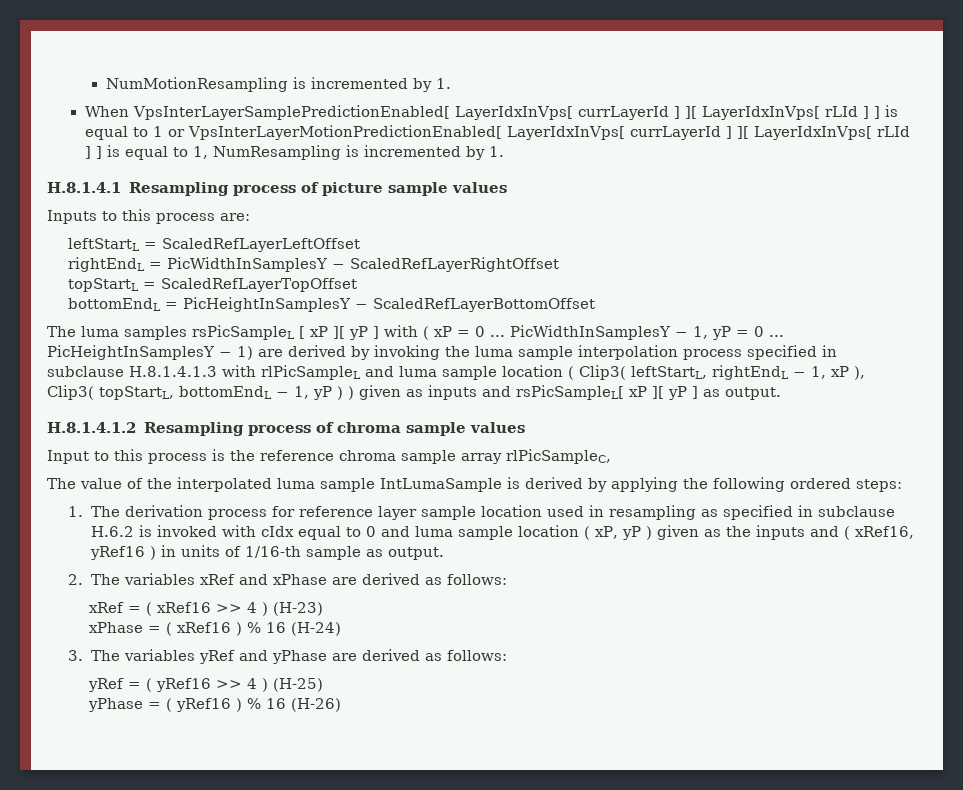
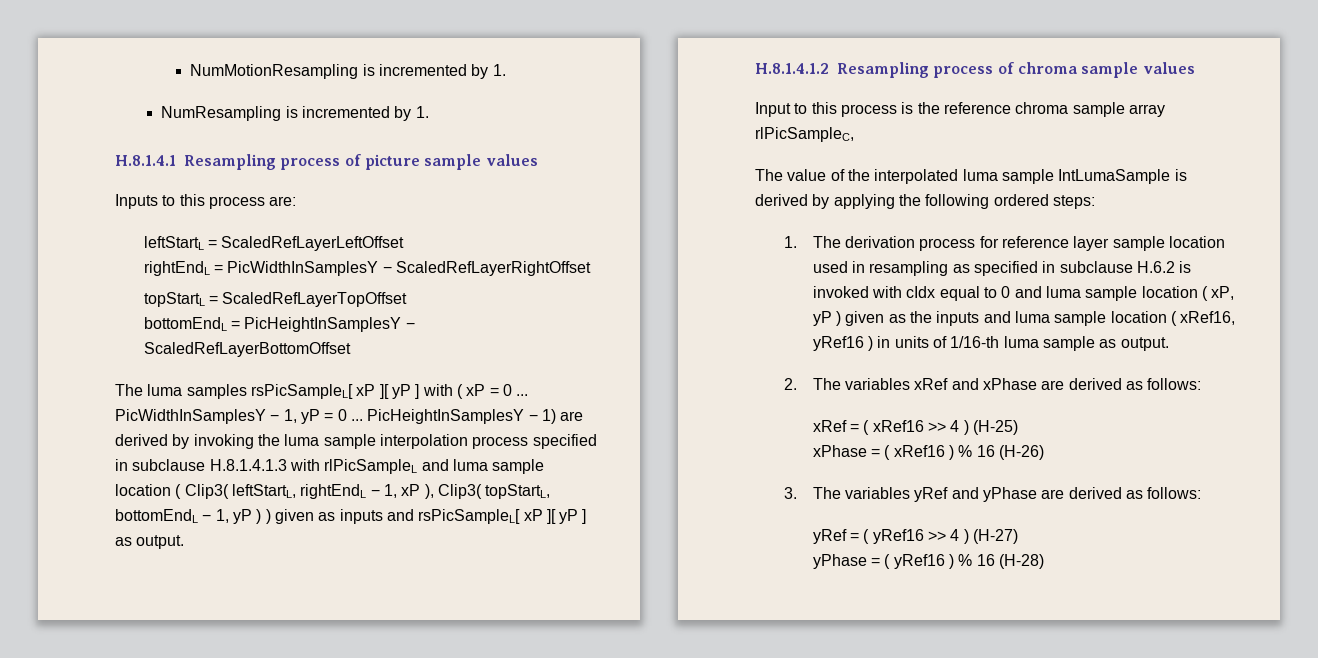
- When VpsInterLayerSamplePredictionEnabled[ LayerIdxInVps[ currLayerId ] ][ LayerIdxInVps[ rLId ] ] is equal to 1 or VpsInterLayerMotionPredictionEnabled[ LayerIdxInVps[ currLayerId ] ][ LayerIdxInVps[ rLId ] ] is equal to 1, NumResampling is incremented by 1.
+ NumResampling is incremented by 1.
- The luma samples rsPicSampleL [ xP ][ yP ] with ( xP = 0 ...
+ The luma samples rsPicSampleL[ xP ][ yP ] with ( xP = 0 ...
- 1. The derivation process for reference layer sample location used in resampling as specified in subclause H.6.2 is invoked with cIdx equal to 0 and luma sample location ( xP, yP ) given as the inputs and ( xRef16, yRef16 ) in units of 1/16-th sample as output.
+ 1. The derivation process for reference layer sample location used in resampling as specified in subclause H.6.2 is invoked with cIdx equal to 0 and luma sample location ( xP, yP ) given as the inputs and luma sample location ( xRef16, yRef16 ) in units of 1/16-th luma sample as output.
- xRef = ( xRef16 >> 4 ) (H-23)
+ xRef = ( xRef16 >> 4 ) (H-25)
- xPhase = ( xRef16 ) % 16 (H-24)
+ xPhase = ( xRef16 ) % 16 (H-26)
- yRef = ( yRef16 >> 4 ) (H-25)
+ yRef = ( yRef16 >> 4 ) (H-27)
- yPhase = ( yRef16 ) % 16 (H-26)
+ yPhase = ( yRef16 ) % 16 (H-28)

